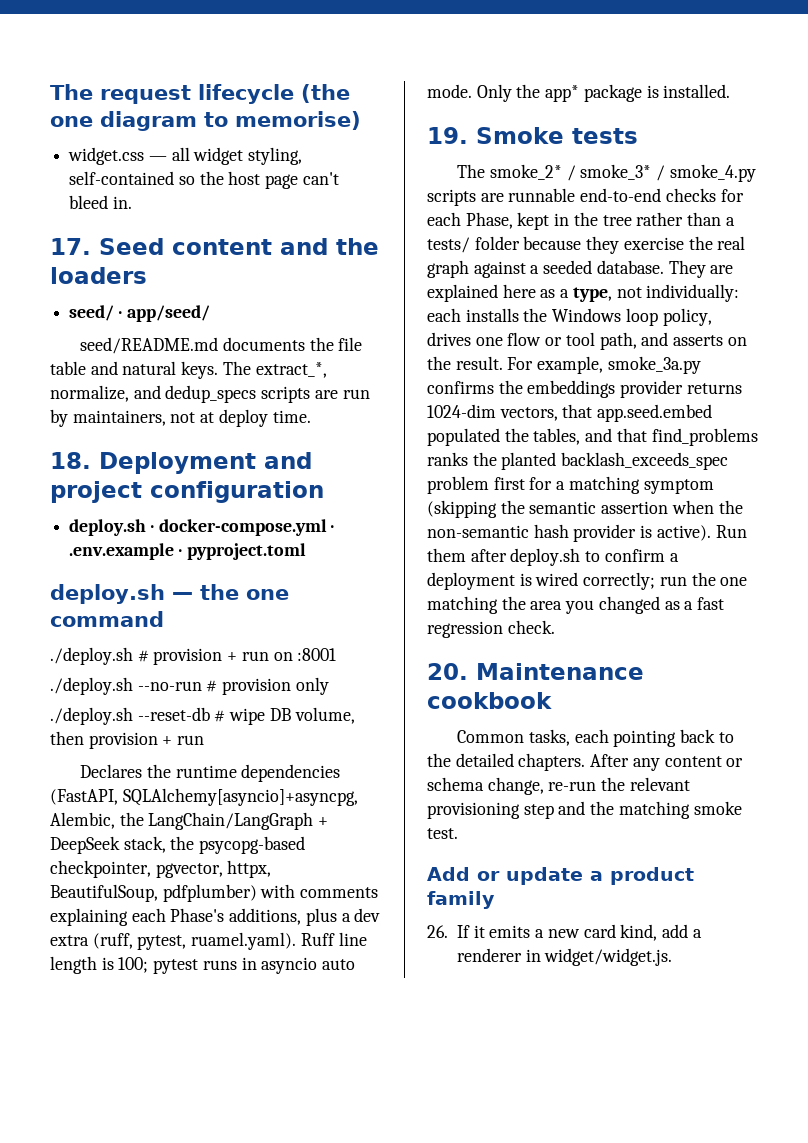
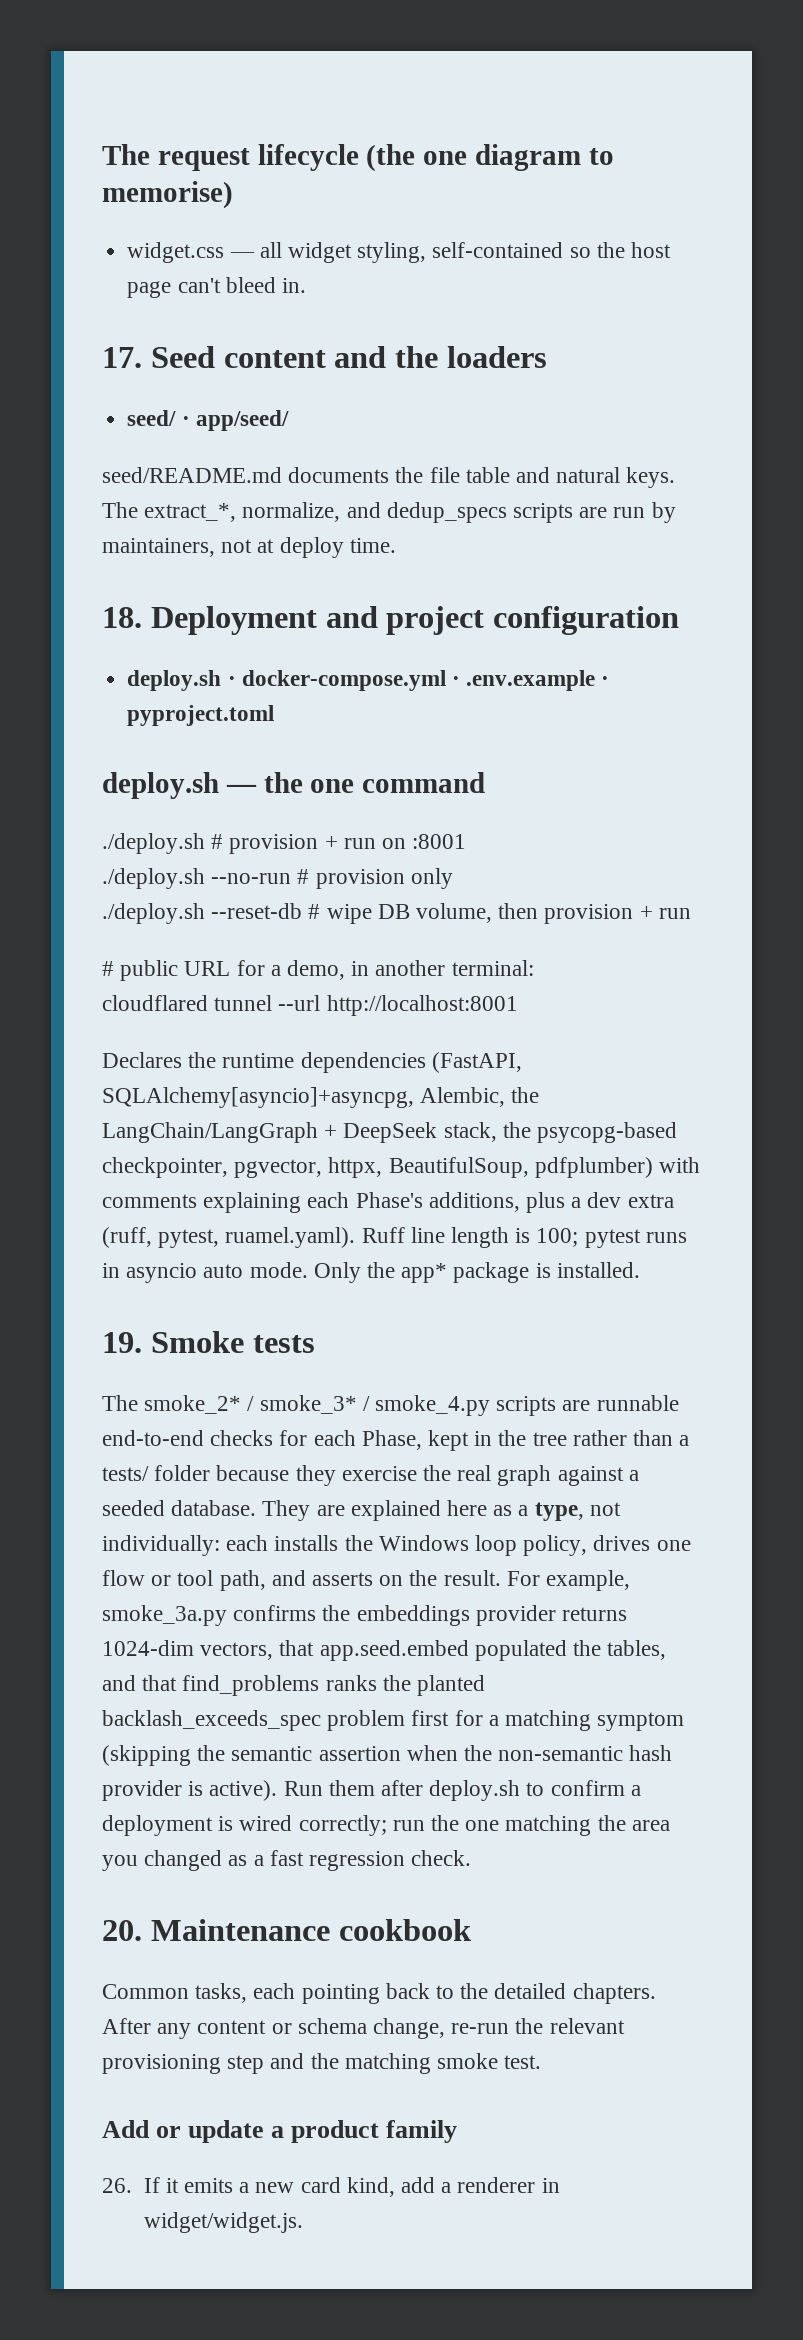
+ # public URL for a demo, in another terminal:
+ cloudflared tunnel --url http://localhost:8001

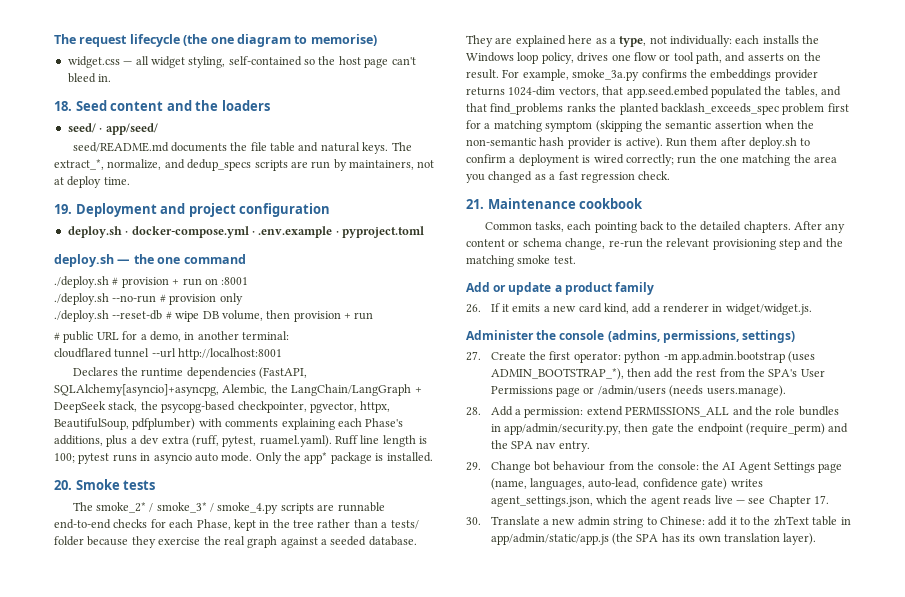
- 17. Seed content and the loaders
+ 18. Seed content and the loaders
- 18. Deployment and project configuration
+ 19. Deployment and project configuration
- 19. Smoke tests
+ 20. Smoke tests
- 20. Maintenance cookbook
+ 21. Maintenance cookbook
+ Administer the console (admins, permissions, settings)
+ 27. Create the first operator: python -m app.admin.bootstrap (uses ADMIN_BOOTSTRAP_*), then add the rest from the SPA's User Permissions page or /admin/users (needs users.manage).
+ 28. Add a permission: extend PERMISSIONS_ALL and the role bundles in app/admin/security.py, then gate the endpoint (require_perm) and the SPA nav entry.
+ 29. Change bot behaviour from the console: the AI Agent Settings page (name, languages, auto-lead, confidence gate) writes agent_settings.json, which the agent reads live — see Chapter 17.
+ 30. Translate a new admin string to Chinese: add it to the zhText table in app/admin/static/app.js (the SPA has its own translation layer).

